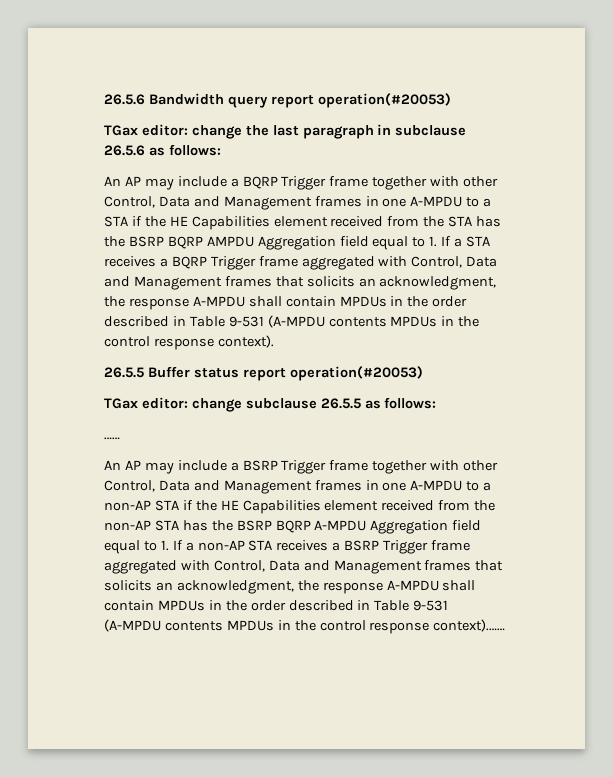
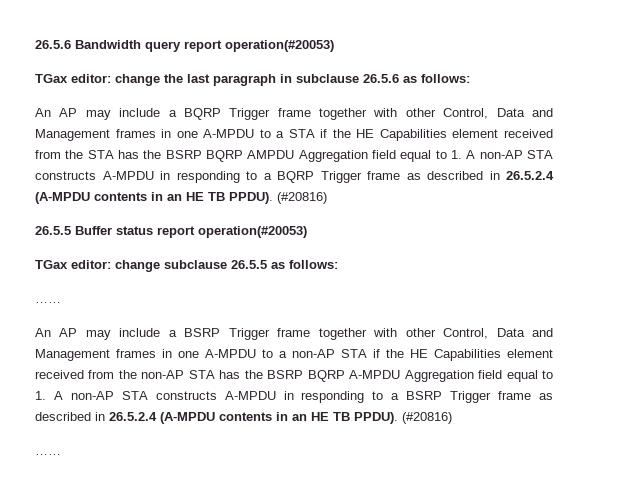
- An AP may include a BQRP Trigger frame together with other Control, Data and Management frames in one A-MPDU to a STA if the HE Capabilities element received from the STA has the BSRP BQRP AMPDU Aggregation field equal to 1. If a STA receives a BQRP Trigger frame aggregated with Control, Data and Management frames that solicits an acknowledgment, the response A-MPDU shall contain MPDUs in the order described in Table 9-531 (A-MPDU contents MPDUs in the control response context).
+ An AP may include a BQRP Trigger frame together with other Control, Data and Management frames in one A-MPDU to a STA if the HE Capabilities element received from the STA has the BSRP BQRP AMPDU Aggregation field equal to 1. A non-AP STA constructs A-MPDU in responding to a BQRP Trigger frame as described in 26.5.2.4 (A-MPDU contents in an HE TB PPDU). (#20816)
- An AP may include a BSRP Trigger frame together with other Control, Data and Management frames in one A-MPDU to a non-AP STA if the HE Capabilities element received from the non-AP STA has the BSRP BQRP A-MPDU Aggregation field equal to 1. If a non-AP STA receives a BSRP Trigger frame aggregated with Control, Data and Management frames that solicits an acknowledgment, the response A-MPDU shall contain MPDUs in the order described in Table 9-531 (A-MPDU contents MPDUs in the control response context).……
+ An AP may include a BSRP Trigger frame together with other Control, Data and Management frames in one A-MPDU to a non-AP STA if the HE Capabilities element received from the non-AP STA has the BSRP BQRP A-MPDU Aggregation field equal to 1. A non-AP STA constructs A-MPDU in responding to a BSRP Trigger frame as described in 26.5.2.4 (A-MPDU contents in an HE TB PPDU). (#20816)
+ ……

